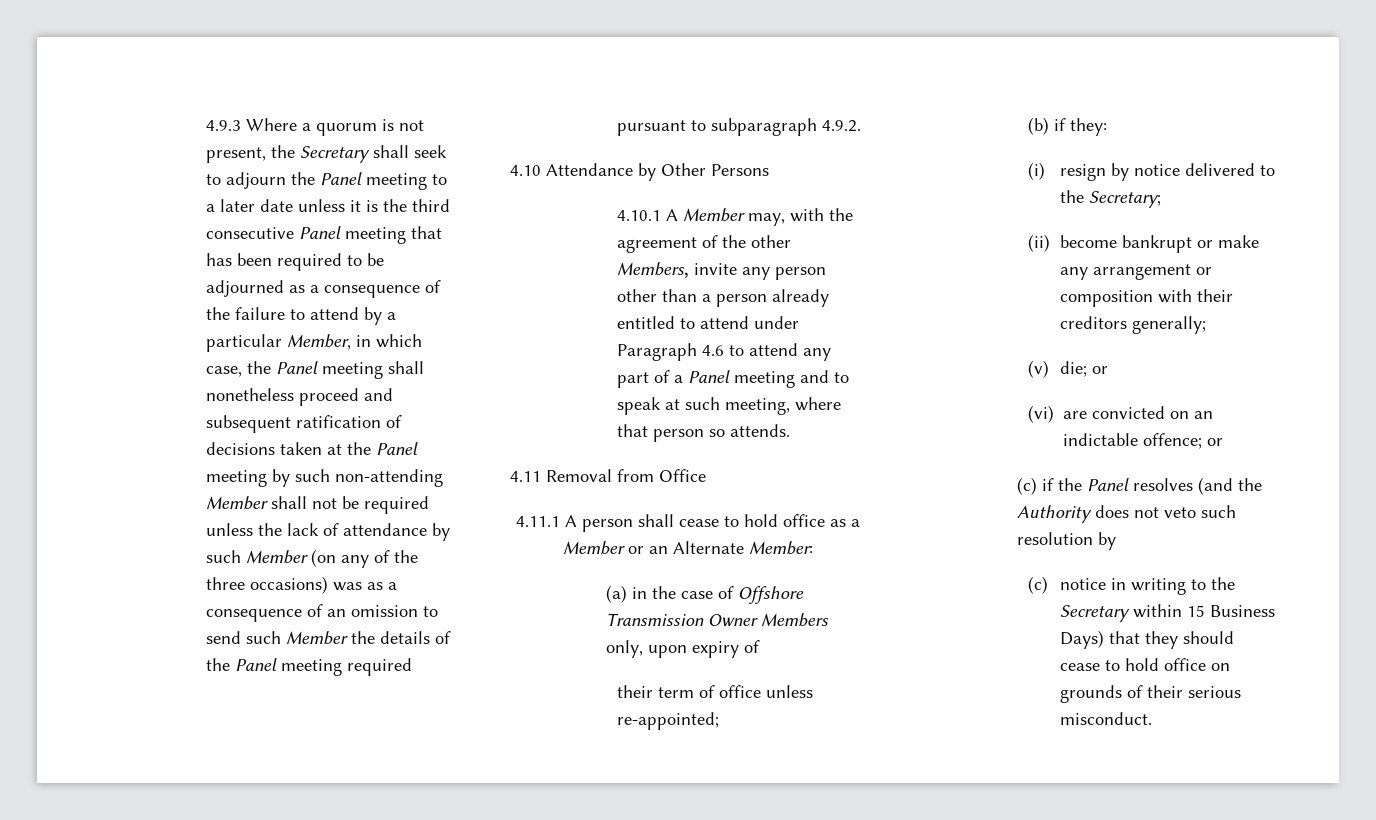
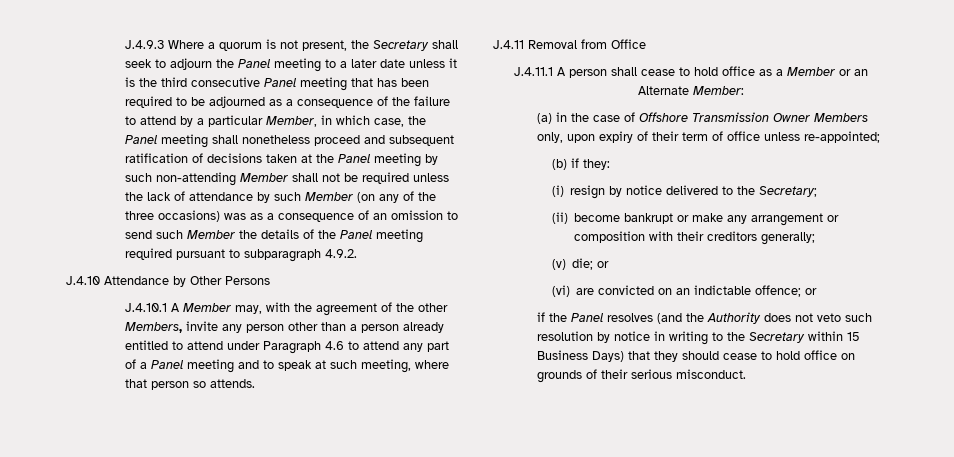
- 4.9.3 Where a quorum is not present, the Secretary shall seek to adjourn the Panel meeting to a later date unless it is the third consecutive Panel meeting that has been required to be adjourned as a consequence of the failure to attend by a particular Member, in which case, the Panel meeting shall nonetheless proceed and subsequent ratification of decisions taken at the Panel meeting by such non-attending Member shall not be required unless the lack of attendance by such Member (on any of the three occasions) was as a consequence of an omission to send such Member the details of the Panel meeting required pursuant to subparagraph 4.9.2.
+ J.4.9.3 Where a quorum is not present, the Secretary shall seek to adjourn the Panel meeting to a later date unless it is the third consecutive Panel meeting that has been required to be adjourned as a consequence of the failure to attend by a particular Member, in which case, the Panel meeting shall nonetheless proceed and subsequent ratification of decisions taken at the Panel meeting by such non-attending Member shall not be required unless the lack of attendance by such Member (on any of the three occasions) was as a consequence of an omission to send such Member the details of the Panel meeting required pursuant to subparagraph 4.9.2.
- 4.10 Attendance by Other Persons
+ J.4.10 Attendance by Other Persons
- 4.10.1 A Member may, with the agreement of the other Members, invite any person other than a person already entitled to attend under Paragraph 4.6 to attend any part of a Panel meeting and to speak at such meeting, where that person so attends.
+ J.4.10.1 A Member may, with the agreement of the other Members, invite any person other than a person already entitled to attend under Paragraph 4.6 to attend any part of a Panel meeting and to speak at such meeting, where that person so attends.
- 4.11 Removal from Office
+ J.4.11 Removal from Office
- 4.11.1 A person shall cease to hold office as a Member or an Alternate Member:
+ J.4.11.1 A person shall cease to hold office as a Member or an Alternate Member:
- (a) in the case of Offshore Transmission Owner Members only, upon expiry of
- their term of office unless re-appointed;
+ (a) in the case of Offshore Transmission Owner Members only, upon expiry of their term of office unless re-appointed;
- (c) if the Panel resolves (and the Authority does not veto such resolution by
- (c) notice in writing to the Secretary within 15 Business Days) that they should cease to hold office on grounds of their serious misconduct.
+ if the Panel resolves (and the Authority does not veto such resolution by notice in writing to the Secretary within 15 Business Days) that they should cease to hold office on grounds of their serious misconduct.

